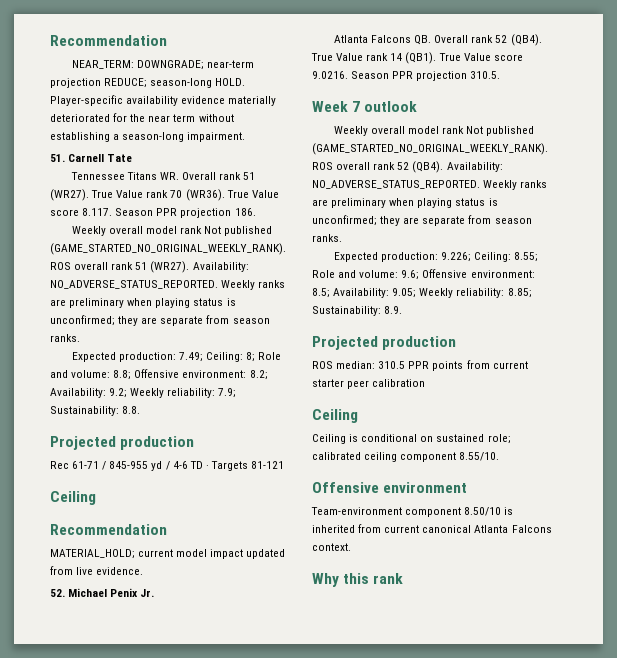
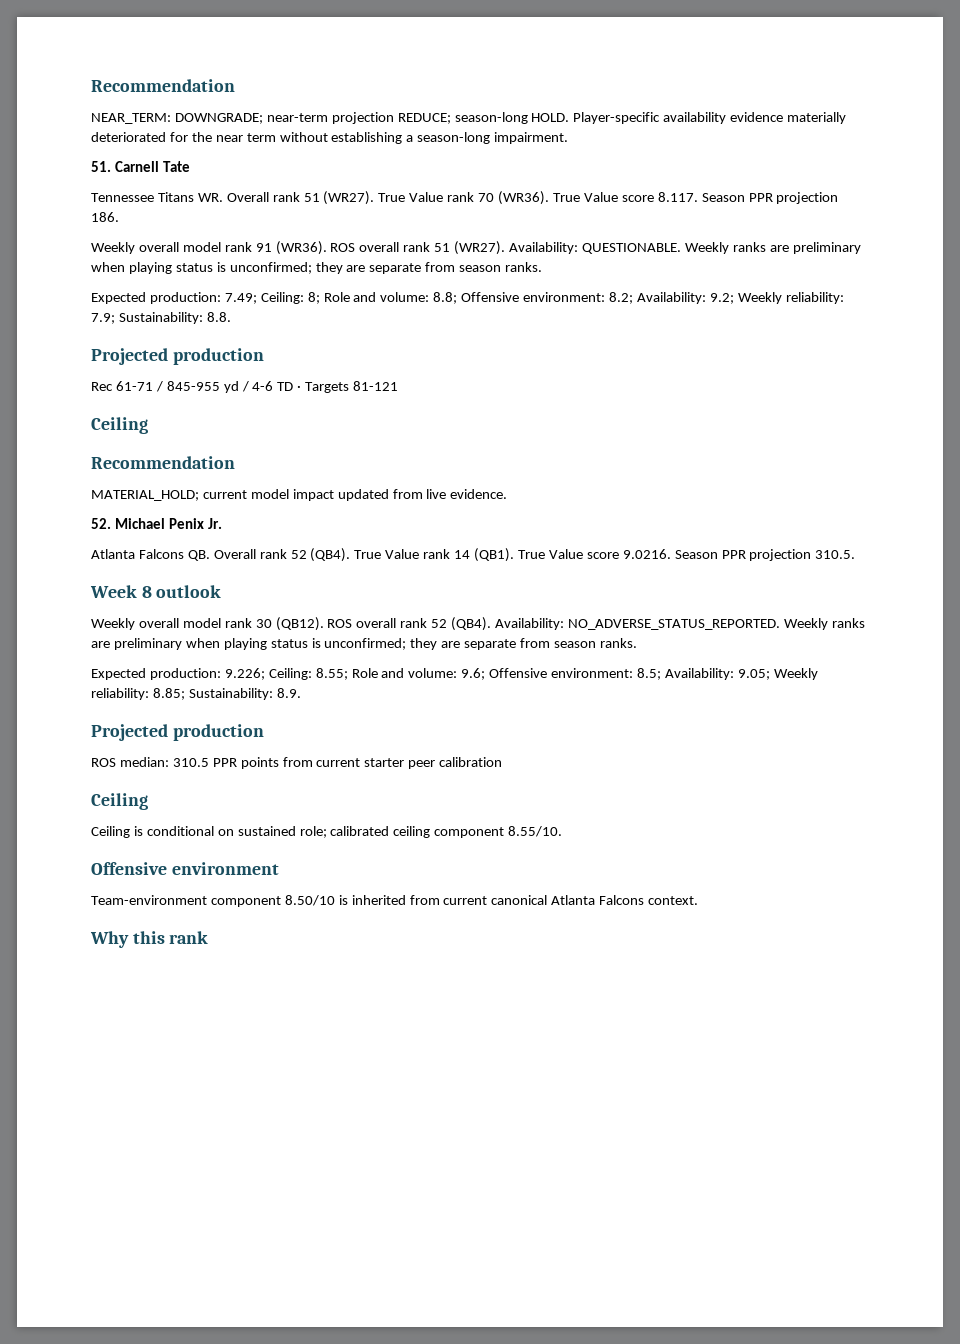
  True Value score 8.117. Season PPR projection 186.
- Weekly overall model rank Not published (GAME_STARTED_NO_ORIGINAL_WEEKLY_RANK).
+ Weekly overall model rank 91 (WR36).
- ROS overall rank 51 (WR27). Availability: NO_ADVERSE_STATUS_REPORTED.
+ ROS overall rank 51 (WR27). Availability: QUESTIONABLE.
- Week 7 outlook
- Weekly overall model rank Not published (GAME_STARTED_NO_ORIGINAL_WEEKLY_RANK).
+ Week 8 outlook
+ Weekly overall model rank 30 (QB12).

